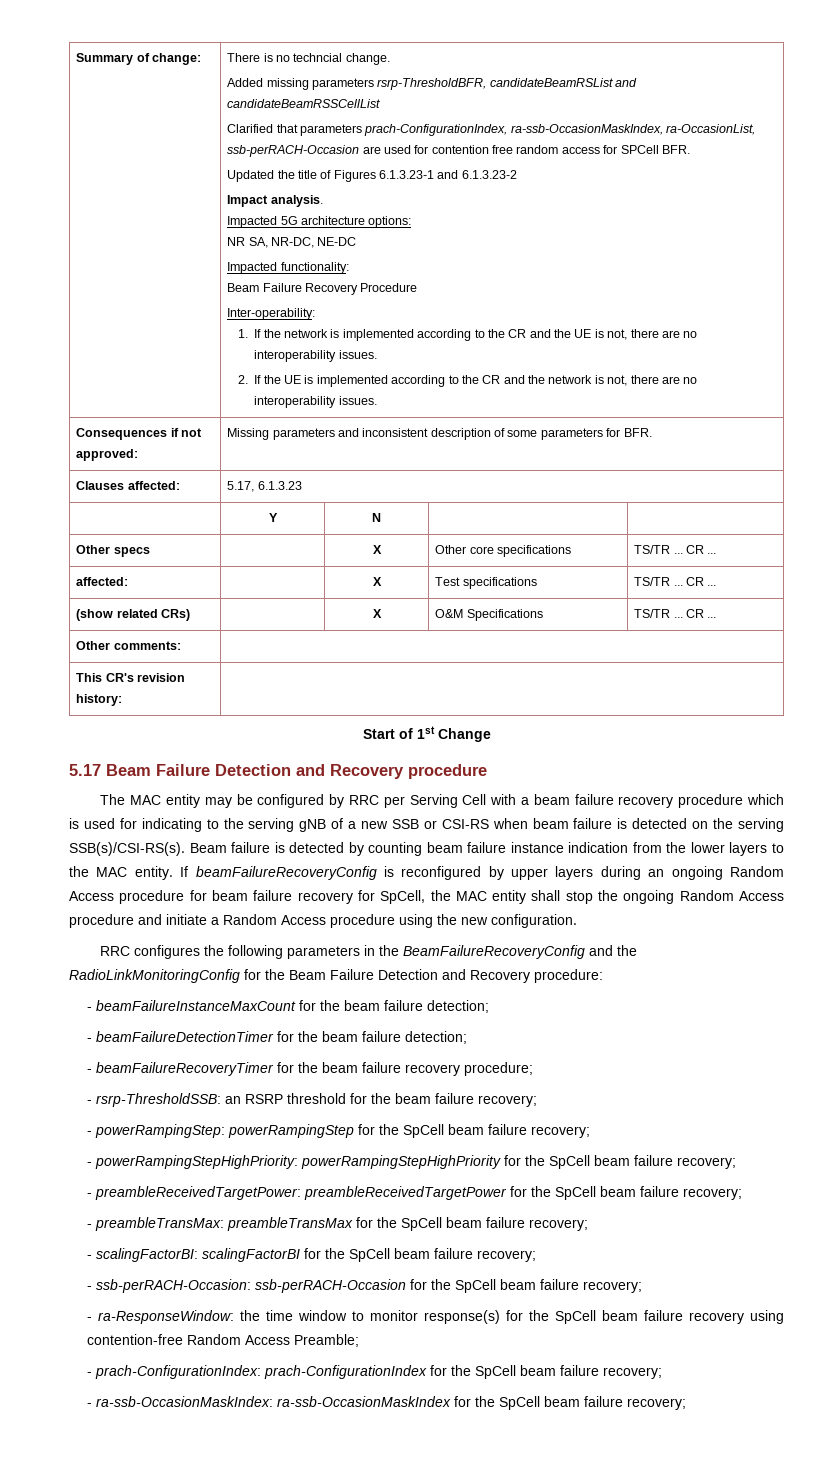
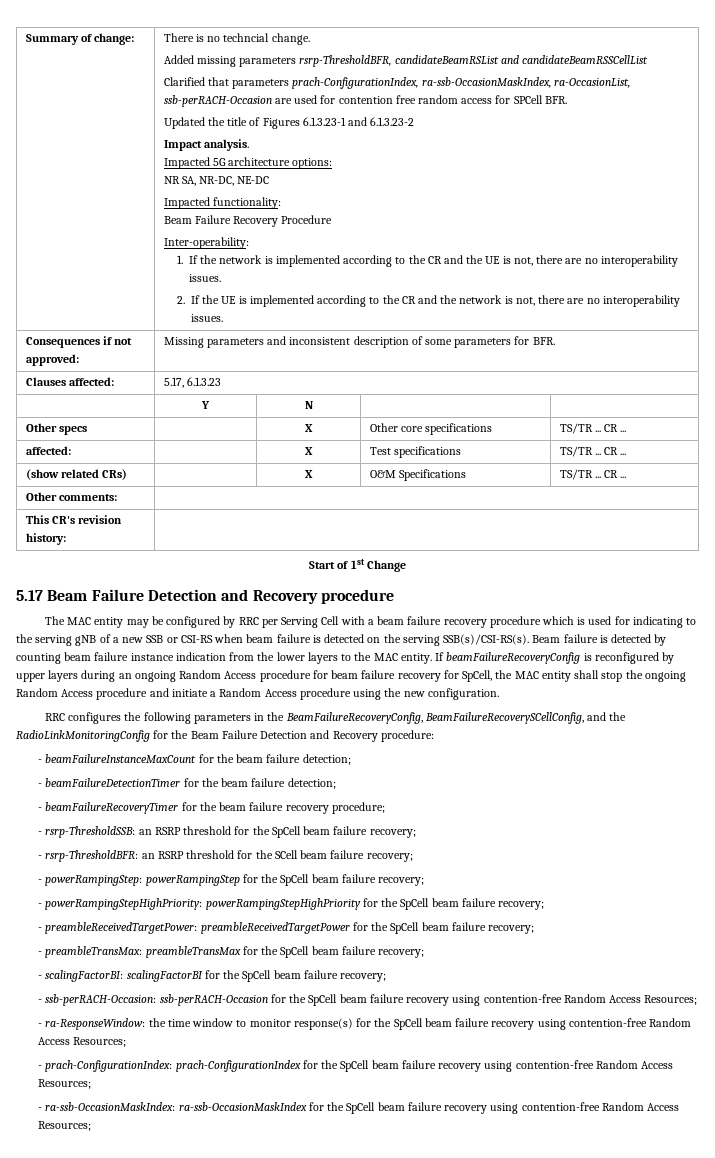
- RRC configures the following parameters in the BeamFailureRecoveryConfig and the RadioLinkMonitoringConfig for the Beam Failure Detection and Recovery procedure:
+ RRC configures the following parameters in the BeamFailureRecoveryConfig, BeamFailureRecoverySCellConfig, and the RadioLinkMonitoringConfig for the Beam Failure Detection and Recovery procedure:
- - rsrp-ThresholdSSB: an RSRP threshold for the beam failure recovery;
+ - rsrp-ThresholdSSB: an RSRP threshold for the SpCell beam failure recovery;
+ - rsrp-ThresholdBFR: an RSRP threshold for the SCell beam failure recovery;
- - ssb-perRACH-Occasion: ssb-perRACH-Occasion for the SpCell beam failure recovery;
+ - ssb-perRACH-Occasion: ssb-perRACH-Occasion for the SpCell beam failure recovery using contention-free Random Access Resources;
- - ra-ResponseWindow: the time window to monitor response(s) for the SpCell beam failure recovery using contention-free Random Access Preamble;
+ - ra-ResponseWindow: the time window to monitor response(s) for the SpCell beam failure recovery using contention-free Random Access Resources;
- - prach-ConfigurationIndex: prach-ConfigurationIndex for the SpCell beam failure recovery;
+ - prach-ConfigurationIndex: prach-ConfigurationIndex for the SpCell beam failure recovery using contention-free Random Access Resources;
- - ra-ssb-OccasionMaskIndex: ra-ssb-OccasionMaskIndex for the SpCell beam failure recovery;
+ - ra-ssb-OccasionMaskIndex: ra-ssb-OccasionMaskIndex for the SpCell beam failure recovery using contention-free Random Access Resources;

